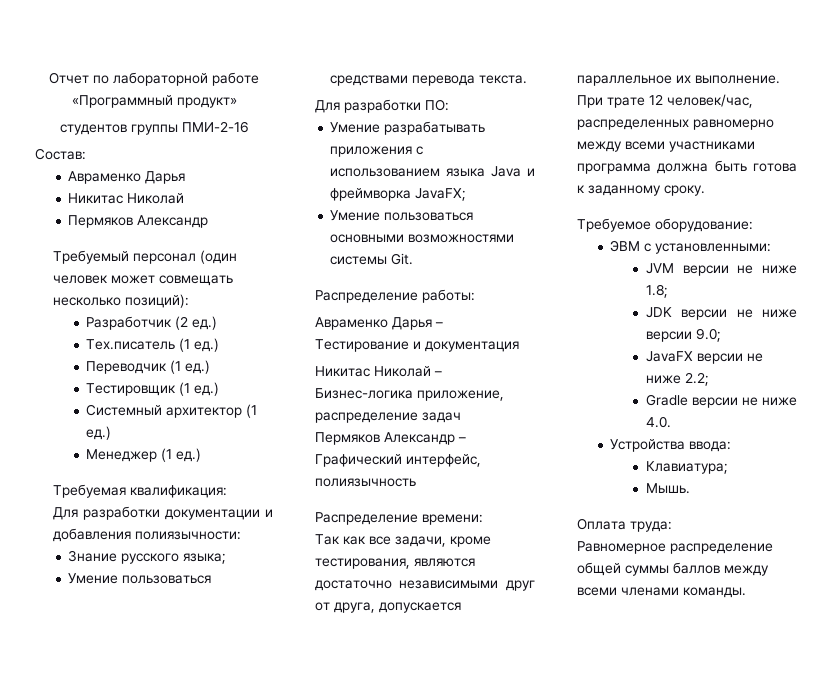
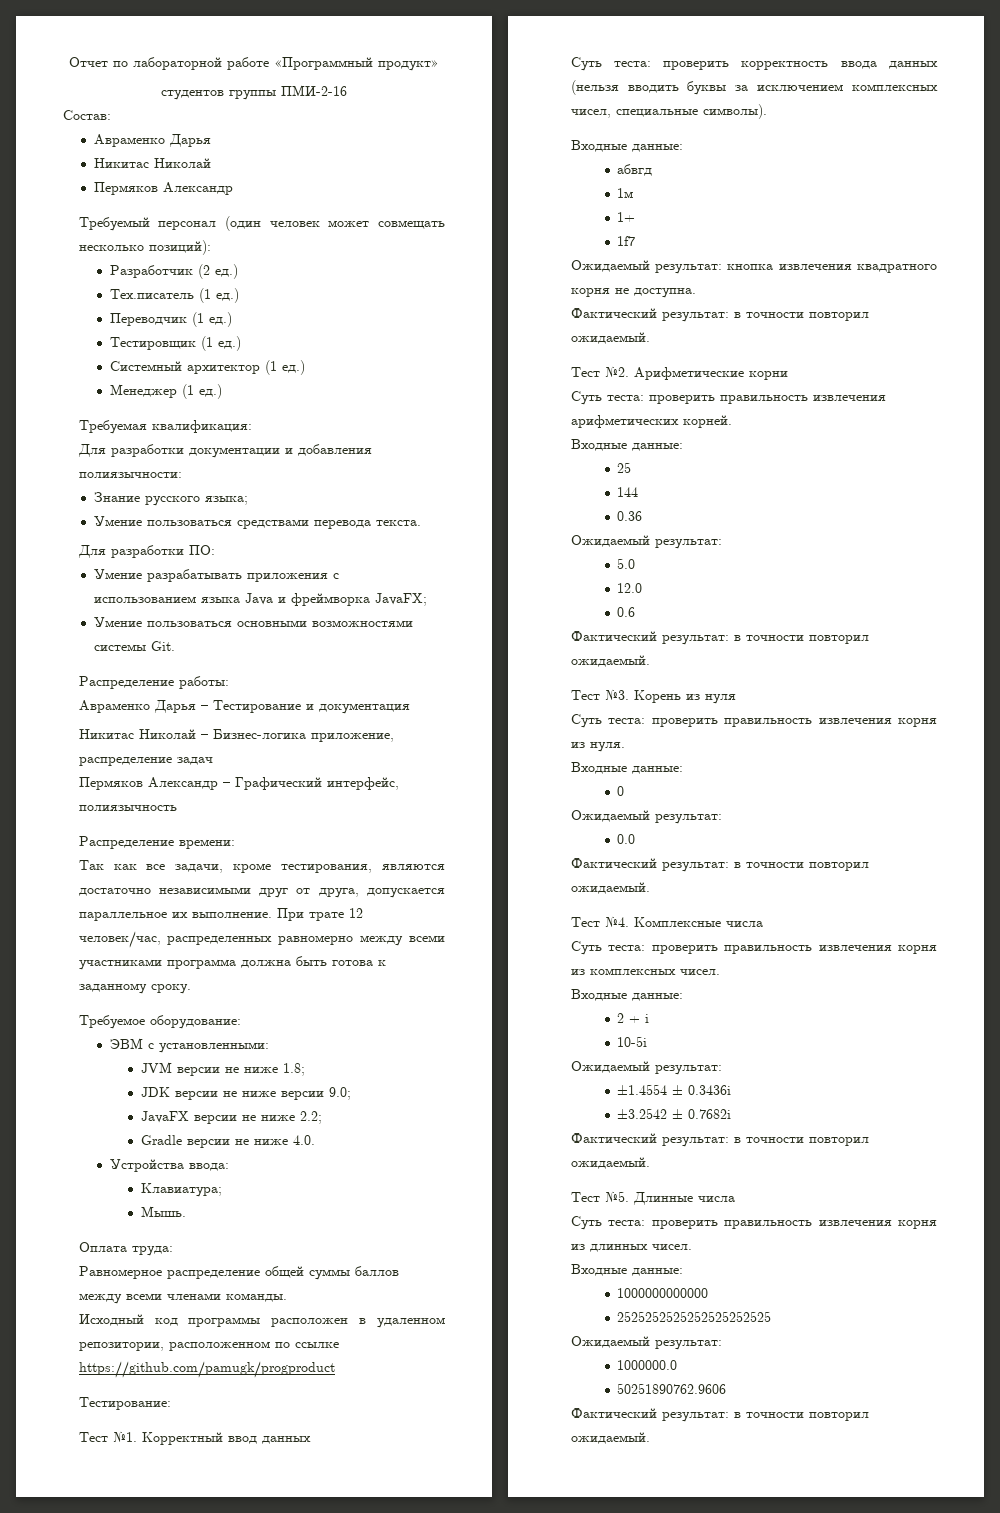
+ Исходный код программы расположен в удаленном репозитории, расположенном по ссылке https://github.com/pamugk/progproduct
+ Тестирование:
+ Тест №1. Корректный ввод данных
+ Суть теста: проверить корректность ввода данных (нельзя вводить буквы за исключением комплексных чисел, специальные символы).
+ Входные данные:
+ абвгд
+ 1м
+ 1+
+ 1f7
+ Ожидаемый результат: кнопка извлечения квадратного корня не доступна.
+ Фактический результат: в точности повторил ожидаемый.
+ Тест №2. Арифметические корни
+ Суть теста: проверить правильность извлечения арифметических корней.
+ Входные данные:
+ 25
+ 144
+ 0.36
+ Ожидаемый результат:
+ 5.0
+ 12.0
+ 0.6
+ Фактический результат: в точности повторил ожидаемый.
+ Тест №3. Корень из нуля
+ Суть теста: проверить правильность извлечения корня из нуля.
+ Входные данные:
+ 0
+ Ожидаемый результат:
+ 0.0
+ Фактический результат: в точности повторил ожидаемый.
+ Тест №4. Комплексные числа
+ Суть теста: проверить правильность извлечения корня из комплексных чисел.
+ Входные данные:
+ 2 + i
+ 10-5i
+ Ожидаемый результат:
+ ±1.4554 ± 0.3436i
+ ±3.2542 ± 0.7682i
+ Фактический результат: в точности повторил ожидаемый.
+ Тест №5. Длинные числа
+ Суть теста: проверить правильность извлечения корня из длинных чисел.
+ Входные данные:
+ 1000000000000
+ 2525252525252525252525
+ Ожидаемый результат:
+ 1000000.0
+ 50251890762.9606
+ Фактический результат: в точности повторил ожидаемый.

